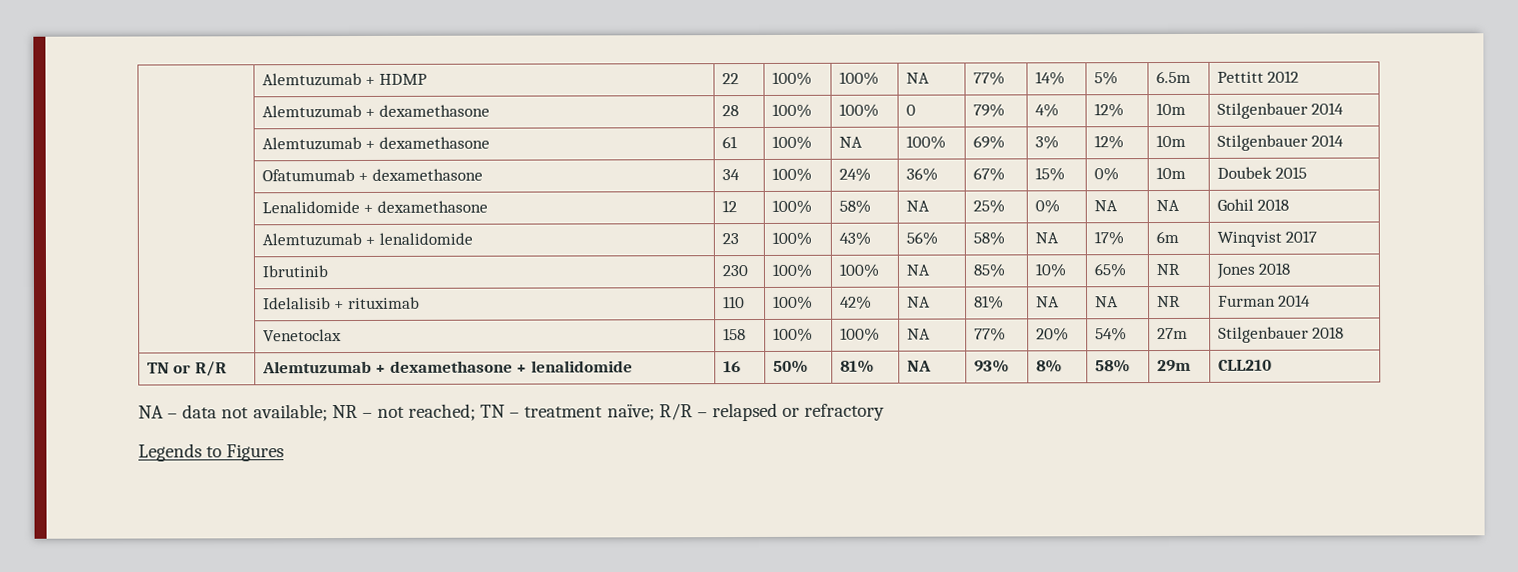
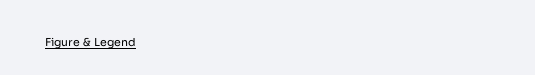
- | Alemtuzumab + HDMP | 22 | 100% | 100% | NA | 77% | 14% | 5% | 6.5m | Pettitt 2012
- | Alemtuzumab + dexamethasone | 28 | 100% | 100% | 0 | 79% | 4% | 12% | 10m | Stilgenbauer 2014
- | Alemtuzumab + dexamethasone | 61 | 100% | NA | 100% | 69% | 3% | 12% | 10m | Stilgenbauer 2014
- | Ofatumumab + dexamethasone | 34 | 100% | 24% | 36% | 67% | 15% | 0% | 10m | Doubek 2015
- | Lenalidomide + dexamethasone | 12 | 100% | 58% | NA | 25% | 0% | NA | NA | Gohil 2018
- | Alemtuzumab + lenalidomide | 23 | 100% | 43% | 56% | 58% | NA | 17% | 6m | Winqvist 2017
- | Ibrutinib | 230 | 100% | 100% | NA | 85% | 10% | 65% | NR | Jones 2018
- | Idelalisib + rituximab | 110 | 100% | 42% | NA | 81% | NA | NA | NR | Furman 2014
- | Venetoclax | 158 | 100% | 100% | NA | 77% | 20% | 54% | 27m | Stilgenbauer 2018
- TN or R/R | Alemtuzumab + dexamethasone + lenalidomide | 16 | 50% | 81% | NA | 93% | 8% | 58% | 29m | CLL210
- NA – data not available; NR – not reached; TN – treatment naïve; R/R – relapsed or refractory
- Legends to Figures
+ Figure & Legend

